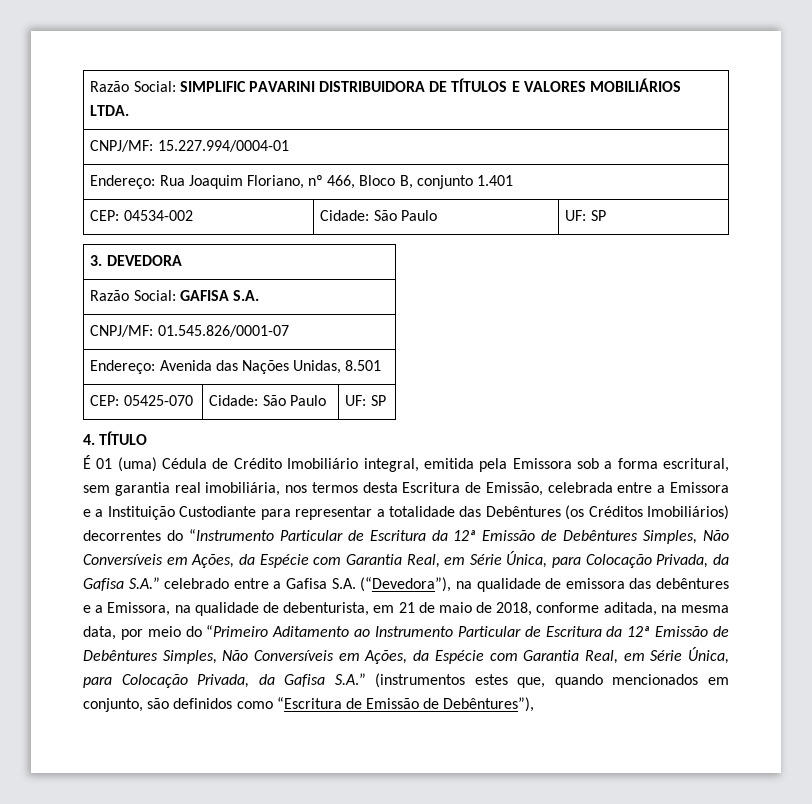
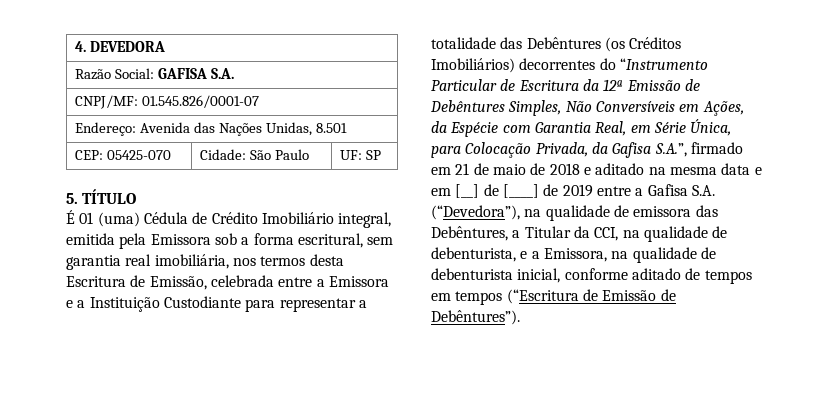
- Razão Social: SIMPLIFIC PAVARINI DISTRIBUIDORA DE TÍTULOS E VALORES MOBILIÁRIOS LTDA.
- CNPJ/MF: 15.227.994/0004-01
- Endereço: Rua Joaquim Floriano, nº 466, Bloco B, conjunto 1.401
- CEP: 04534-002 | Cidade: São Paulo | UF: SP
- 3. DEVEDORA
+ 4. DEVEDORA
- 4. TÍTULO
+ 5. TÍTULO
- É 01 (uma) Cédula de Crédito Imobiliário integral, emitida pela Emissora sob a forma escritural, sem garantia real imobiliária, nos termos desta Escritura de Emissão, celebrada entre a Emissora e a Instituição Custodiante para representar a totalidade das Debêntures (os Créditos Imobiliários) decorrentes do “Instrumento Particular de Escritura da 12ª Emissão de Debêntures Simples, Não Conversíveis em Ações, da Espécie com Garantia Real, em Série Única, para Colocação Privada, da Gafisa S.A.” celebrado entre a Gafisa S.A. (“Devedora”), na qualidade de emissora das debêntures e a Emissora, na qualidade de debenturista, em 21 de maio de 2018, conforme aditada, na mesma data, por meio do “Primeiro Aditamento ao Instrumento Particular de Escritura da 12ª Emissão de Debêntures Simples, Não Conversíveis em Ações, da Espécie com Garantia Real, em Série Única, para Colocação Privada, da Gafisa S.A.” (instrumentos estes que, quando mencionados em conjunto, são definidos como “Escritura de Emissão de Debêntures”),
+ É 01 (uma) Cédula de Crédito Imobiliário integral, emitida pela Emissora sob a forma escritural, sem garantia real imobiliária, nos termos desta Escritura de Emissão, celebrada entre a Emissora e a Instituição Custodiante para representar a totalidade das Debêntures (os Créditos Imobiliários) decorrentes do “Instrumento Particular de Escritura da 12ª Emissão de Debêntures Simples, Não Conversíveis em Ações, da Espécie com Garantia Real, em Série Única, para Colocação Privada, da Gafisa S.A.”, firmado em 21 de maio de 2018 e aditado na mesma data e em [__] de [____] de 2019 entre a Gafisa S.A. (“Devedora”), na qualidade de emissora das Debêntures, a Titular da CCI, na qualidade de debenturista, e a Emissora, na qualidade de debenturista inicial, conforme aditado de tempos em tempos (“Escritura de Emissão de Debêntures”).

